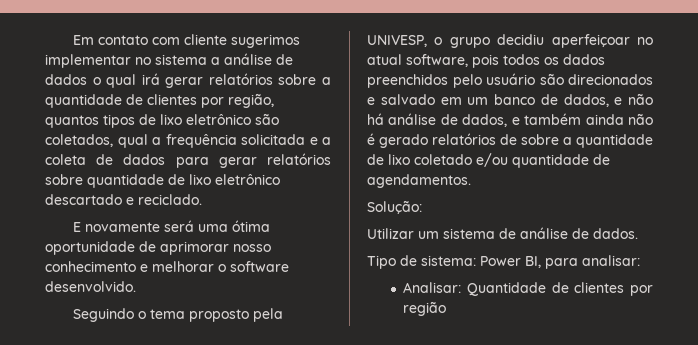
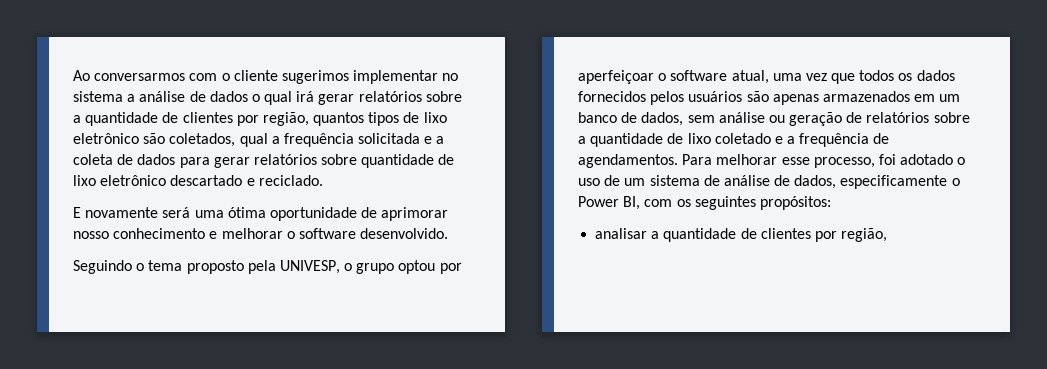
- Em contato com cliente sugerimos implementar no sistema a análise de dados o qual irá gerar relatórios sobre a quantidade de clientes por região, quantos tipos de lixo eletrônico são coletados, qual a frequência solicitada e a coleta de dados para gerar relatórios sobre quantidade de lixo eletrônico descartado e reciclado.
+ Ao conversarmos com o cliente sugerimos implementar no sistema a análise de dados o qual irá gerar relatórios sobre a quantidade de clientes por região, quantos tipos de lixo eletrônico são coletados, qual a frequência solicitada e a coleta de dados para gerar relatórios sobre quantidade de lixo eletrônico descartado e reciclado.
- Seguindo o tema proposto pela UNIVESP, o grupo decidiu aperfeiçoar no atual software, pois todos os dados preenchidos pelo usuário são direcionados e salvado em um banco de dados, e não há análise de dados, e também ainda não é gerado relatórios de sobre a quantidade de lixo coletado e/ou quantidade de agendamentos.
- Solução:
- Utilizar um sistema de análise de dados.
- Tipo de sistema: Power BI, para analisar:
- Analisar: Quantidade de clientes por região
+ Seguindo o tema proposto pela UNIVESP, o grupo optou por aperfeiçoar o software atual, uma vez que todos os dados fornecidos pelos usuários são apenas armazenados em um banco de dados, sem análise ou geração de relatórios sobre a quantidade de lixo coletado e a frequência de agendamentos. Para melhorar esse processo, foi adotado o uso de um sistema de análise de dados, especificamente o Power BI, com os seguintes propósitos:
+ analisar a quantidade de clientes por região,

